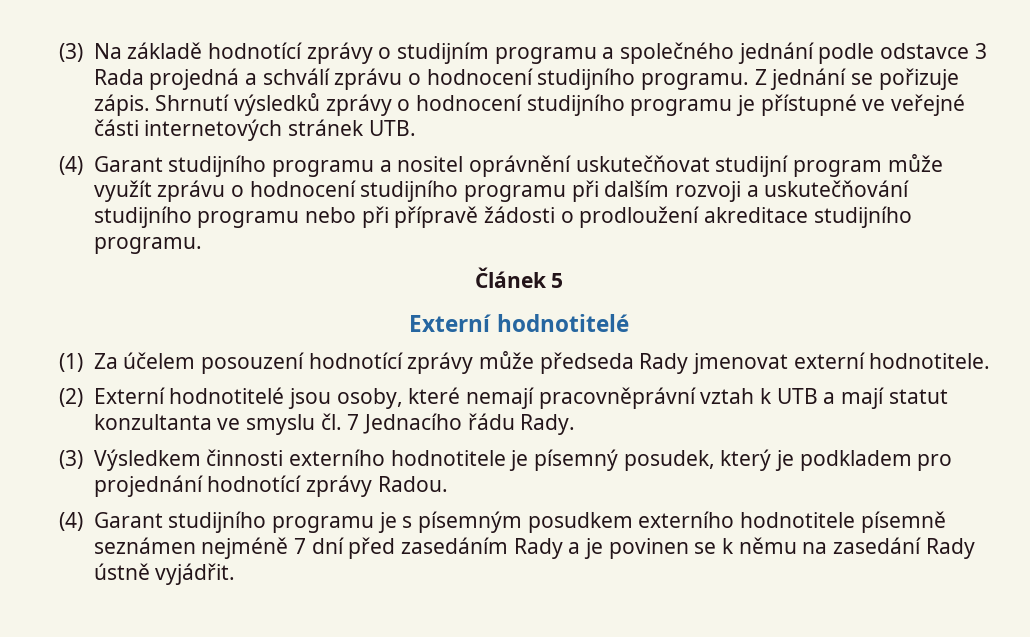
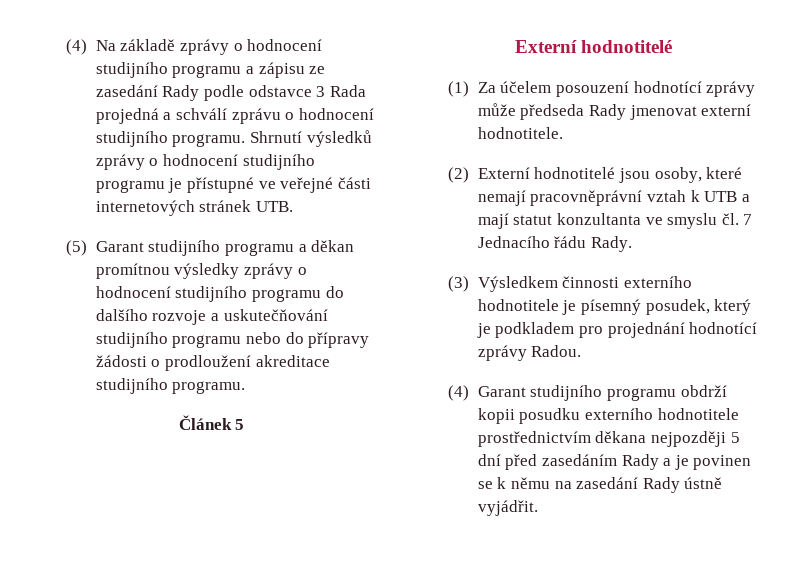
- (3) Na základě hodnotící zprávy o studijním programu a společného jednání podle odstavce 3 Rada projedná a schválí zprávu o hodnocení studijního programu.
+ (4) Na základě zprávy o hodnocení studijního programu a zápisu ze zasedání Rady podle odstavce 3 Rada projedná a schválí zprávu o hodnocení studijního programu.
- Z jednání se pořizuje zápis.
- (4) Garant studijního programu a nositel oprávnění uskutečňovat studijní program může využít zprávu o hodnocení studijního programu při dalším rozvoji a uskutečňování studijního programu nebo při přípravě žádosti o prodloužení akreditace studijního programu.
+ (5) Garant studijního programu a děkan promítnou výsledky zprávy o hodnocení studijního programu do dalšího rozvoje a uskutečňování studijního programu nebo do přípravy žádosti o prodloužení akreditace studijního programu.
- (4) Garant studijního programu je s písemným posudkem externího hodnotitele písemně seznámen nejméně 7 dní před zasedáním Rady a je povinen se k němu na zasedání Rady ústně vyjádřit.
+ (4) Garant studijního programu obdrží kopii posudku externího hodnotitele prostřednictvím děkana nejpozději 5 dní před zasedáním Rady a je povinen se k němu na zasedání Rady ústně vyjádřit.

